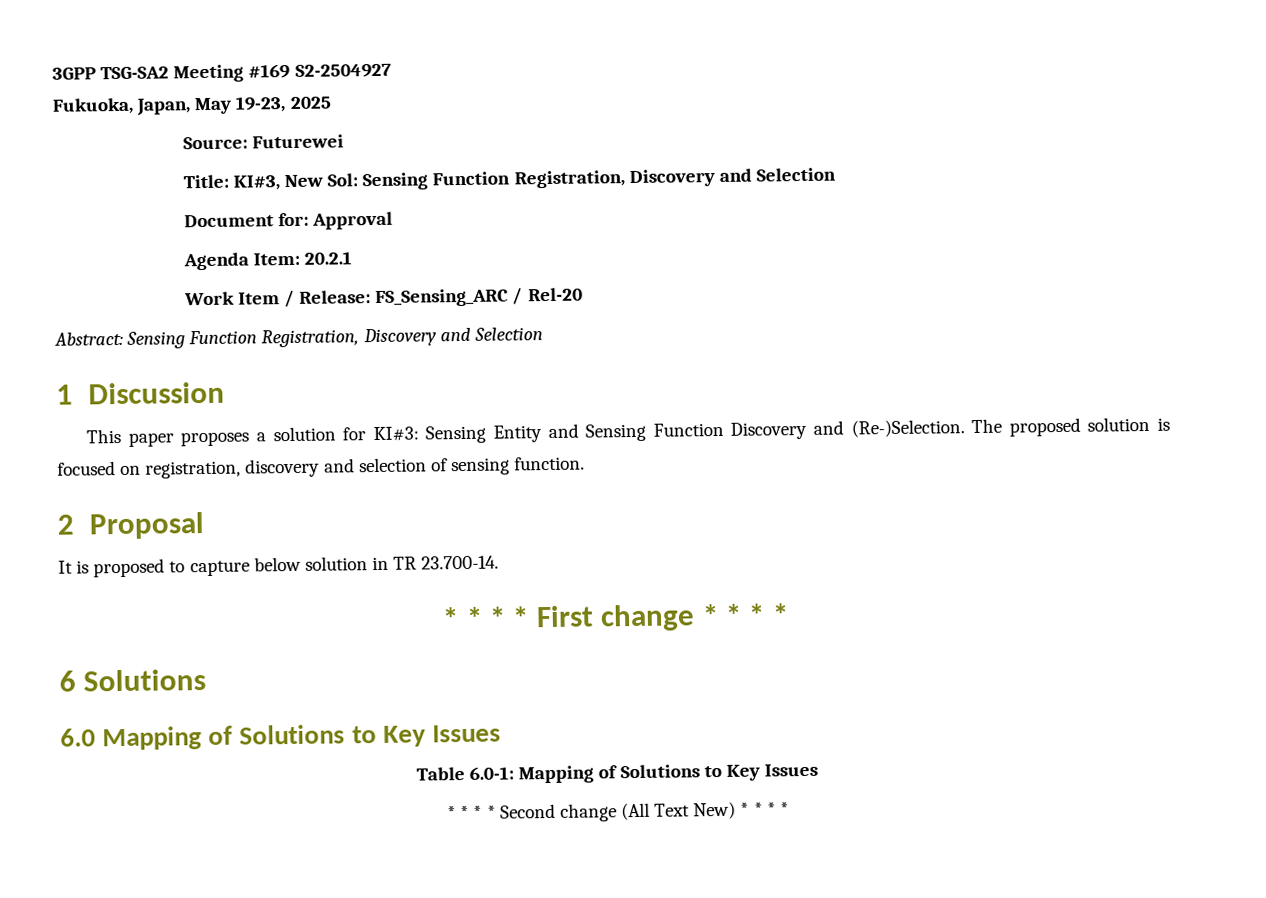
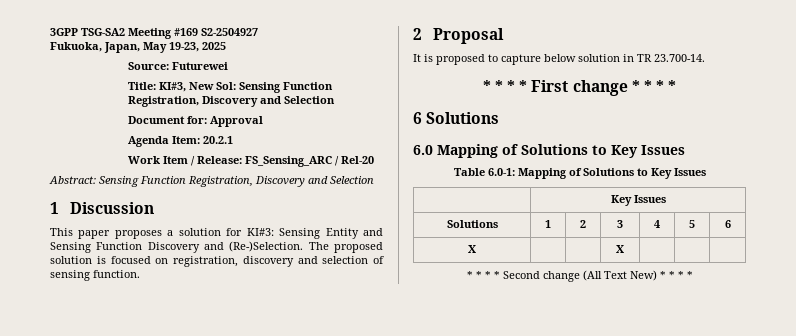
+ | Key Issues
+ Solutions | 1 | 2 | 3 | 4 | 5 | 6
+ X | | | X | | |

